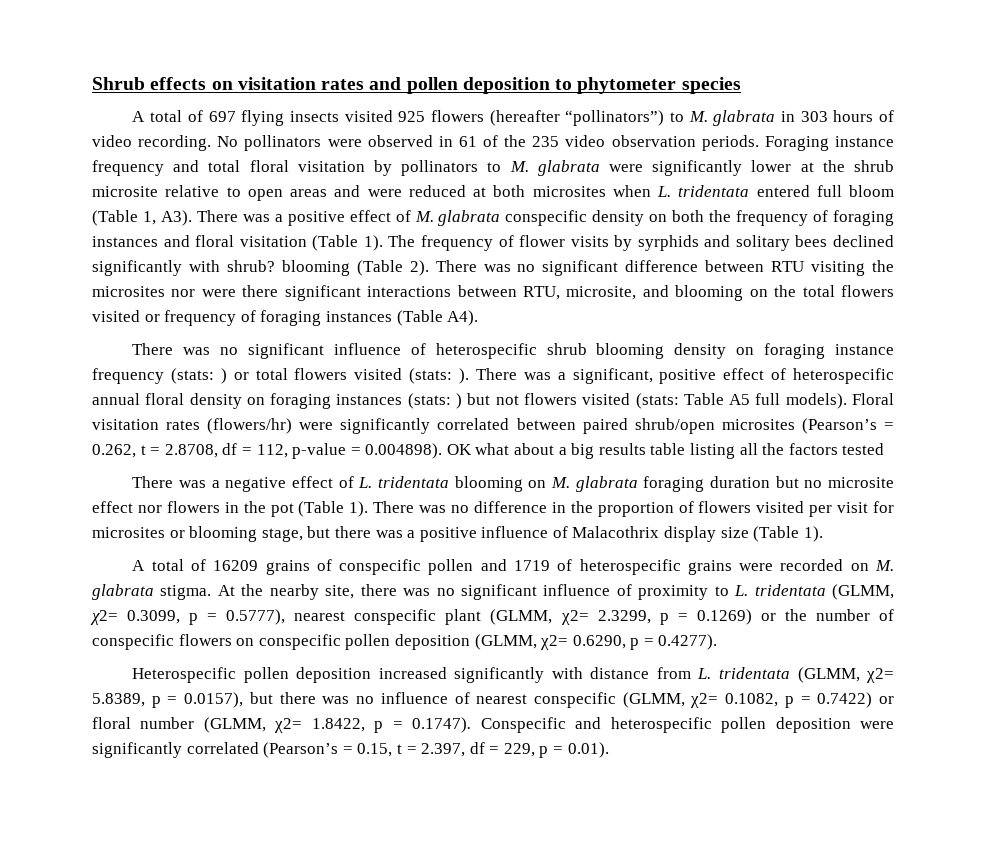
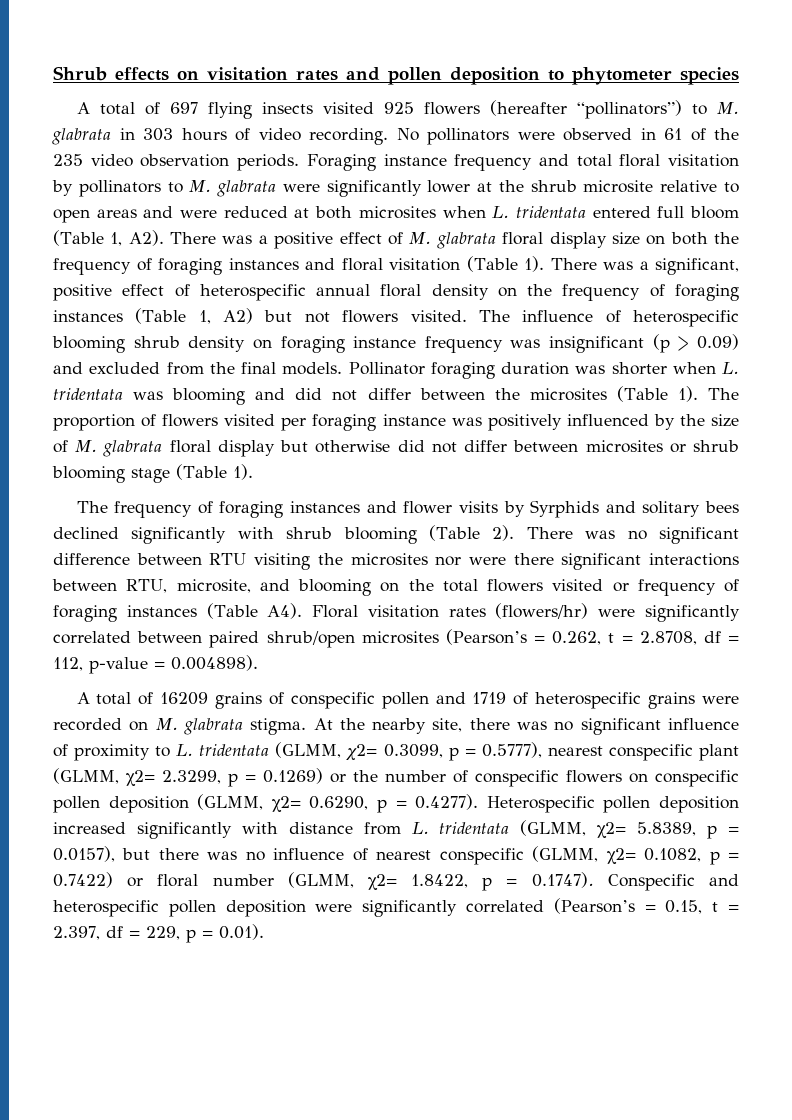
- Foraging instance frequency and total floral visitation by pollinators to M. glabrata were significantly lower at the shrub microsite relative to open areas and were reduced at both microsites when L. tridentata entered full bloom (Table 1, A3). There was a positive effect of M. glabrata conspecific density on both the frequency of foraging instances and floral visitation (Table 1).
+ Foraging instance frequency and total floral visitation by pollinators to M. glabrata were significantly lower at the shrub microsite relative to open areas and were reduced at both microsites when L. tridentata entered full bloom (Table 1, A2). There was a positive effect of M. glabrata floral display size on both the frequency of foraging instances and floral visitation (Table 1).
- The frequency of flower visits by syrphids and solitary bees declined significantly with shrub? blooming (Table 2).
+ There was a significant, positive effect of heterospecific annual floral density on the frequency of foraging instances (Table 1, A2) but not flowers visited. The influence of heterospecific blooming shrub density on foraging instance frequency was insignificant (p > 0.09) and excluded from the final models. Pollinator foraging duration was shorter when L. tridentata was blooming and did not differ between the microsites (Table 1). The proportion of flowers visited per foraging instance was positively influenced by the size of M. glabrata floral display but otherwise did not differ between microsites or shrub blooming stage (Table 1).
+ The frequency of foraging instances and flower visits by Syrphids and solitary bees declined significantly with shrub blooming (Table 2).
- There was no significant difference between RTU visiting the microsites nor were there significant interactions between RTU, microsite, and blooming on the total flowers visited or frequency of foraging instances (Table A4).
- There was no significant influence of heterospecific shrub blooming density on foraging instance frequency (stats: ) or total flowers visited (stats: ). There was a significant, positive effect of heterospecific annual floral density on foraging instances (stats: ) but not flowers visited (stats: Table A5 full models). Floral visitation rates (flowers/hr) were significantly correlated between paired shrub/open microsites (Pearson’s = 0.262, t = 2.8708, df = 112, p-value = 0.004898). OK what about a big results table listing all the factors tested
- There was a negative effect of L. tridentata blooming on M. glabrata foraging duration but no microsite effect nor flowers in the pot (Table 1). There was no difference in the proportion of flowers visited per visit for microsites or blooming stage, but there was a positive influence of Malacothrix display size (Table 1).
+ There was no significant difference between RTU visiting the microsites nor were there significant interactions between RTU, microsite, and blooming on the total flowers visited or frequency of foraging instances (Table A4). Floral visitation rates (flowers/hr) were significantly correlated between paired shrub/open microsites (Pearson’s = 0.262, t = 2.8708, df = 112, p-value = 0.004898).
- At the nearby site, there was no significant influence of proximity to L. tridentata (GLMM, χ2= 0.3099, p = 0.5777), nearest conspecific plant (GLMM, χ2= 2.3299, p = 0.1269) or the number of conspecific flowers on conspecific pollen deposition (GLMM, χ2= 0.6290, p = 0.4277).
- Heterospecific pollen deposition increased significantly with distance from L. tridentata (GLMM, χ2= 5.8389, p = 0.0157), but there was no influence of nearest conspecific (GLMM, χ2= 0.1082, p = 0.7422) or floral number (GLMM, χ2= 1.8422, p = 0.1747). Conspecific and heterospecific pollen deposition were significantly correlated (Pearson’s = 0.15, t = 2.397, df = 229, p = 0.01).
+ At the nearby site, there was no significant influence of proximity to L. tridentata (GLMM, χ2= 0.3099, p = 0.5777), nearest conspecific plant (GLMM, χ2= 2.3299, p = 0.1269) or the number of conspecific flowers on conspecific pollen deposition (GLMM, χ2= 0.6290, p = 0.4277). Heterospecific pollen deposition increased significantly with distance from L. tridentata (GLMM, χ2= 5.8389, p = 0.0157), but there was no influence of nearest conspecific (GLMM, χ2= 0.1082, p = 0.7422) or floral number (GLMM, χ2= 1.8422, p = 0.1747). Conspecific and heterospecific pollen deposition were significantly correlated (Pearson’s = 0.15, t = 2.397, df = 229, p = 0.01).

